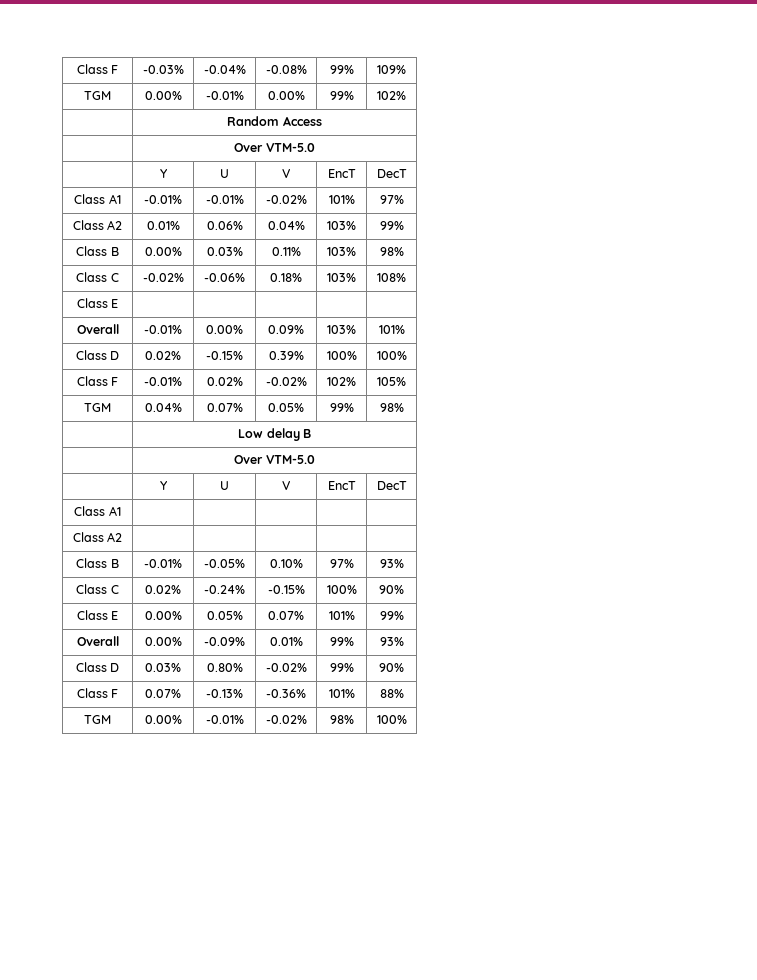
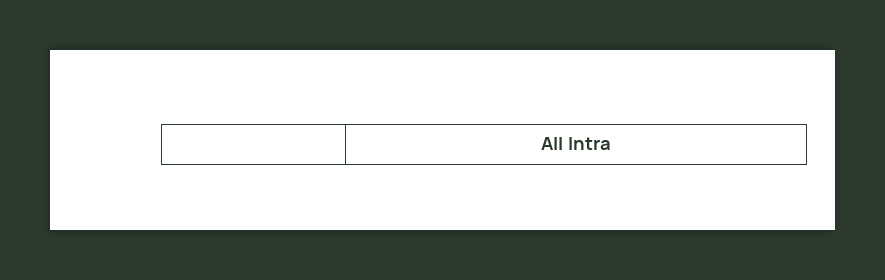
- Class F | -0.03% | -0.04% | -0.08% | 99% | 109%
- TGM | 0.00% | -0.01% | 0.00% | 99% | 102%
- | Random Access
- | Over VTM-5.0
- | Y | U | V | EncT | DecT
- Class A1 | -0.01% | -0.01% | -0.02% | 101% | 97%
- Class A2 | 0.01% | 0.06% | 0.04% | 103% | 99%
- Class B | 0.00% | 0.03% | 0.11% | 103% | 98%
- Class C | -0.02% | -0.06% | 0.18% | 103% | 108%
- Class E | | | | |
- Overall | -0.01% | 0.00% | 0.09% | 103% | 101%
- Class D | 0.02% | -0.15% | 0.39% | 100% | 100%
- Class F | -0.01% | 0.02% | -0.02% | 102% | 105%
- TGM | 0.04% | 0.07% | 0.05% | 99% | 98%
- | Low delay B
- | Over VTM-5.0
- | Y | U | V | EncT | DecT
- Class A1 | | | | |
- Class A2 | | | | |
- Class B | -0.01% | -0.05% | 0.10% | 97% | 93%
- Class C | 0.02% | -0.24% | -0.15% | 100% | 90%
- Class E | 0.00% | 0.05% | 0.07% | 101% | 99%
- Overall | 0.00% | -0.09% | 0.01% | 99% | 93%
- Class D | 0.03% | 0.80% | -0.02% | 99% | 90%
- Class F | 0.07% | -0.13% | -0.36% | 101% | 88%
- TGM | 0.00% | -0.01% | -0.02% | 98% | 100%
+ | All Intra

